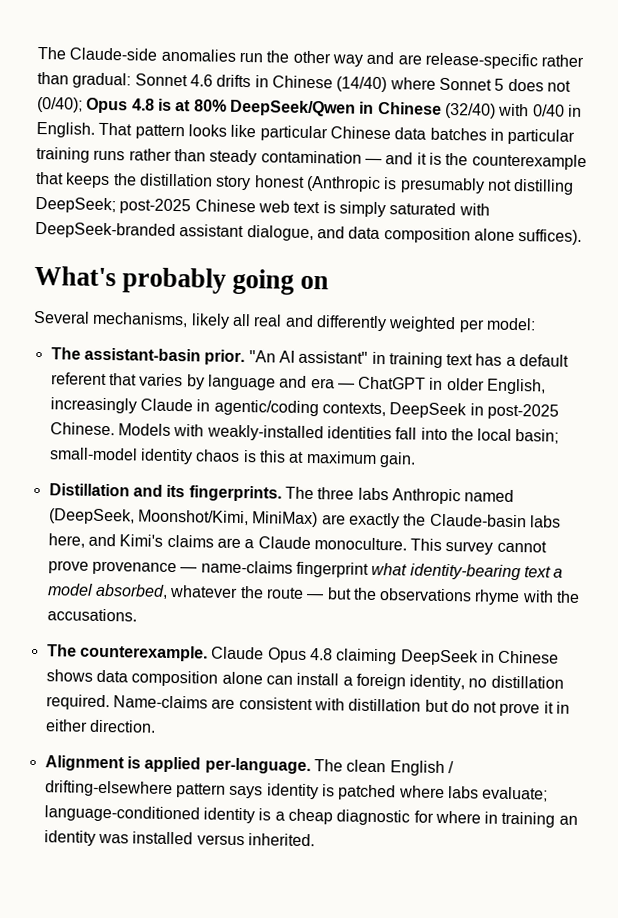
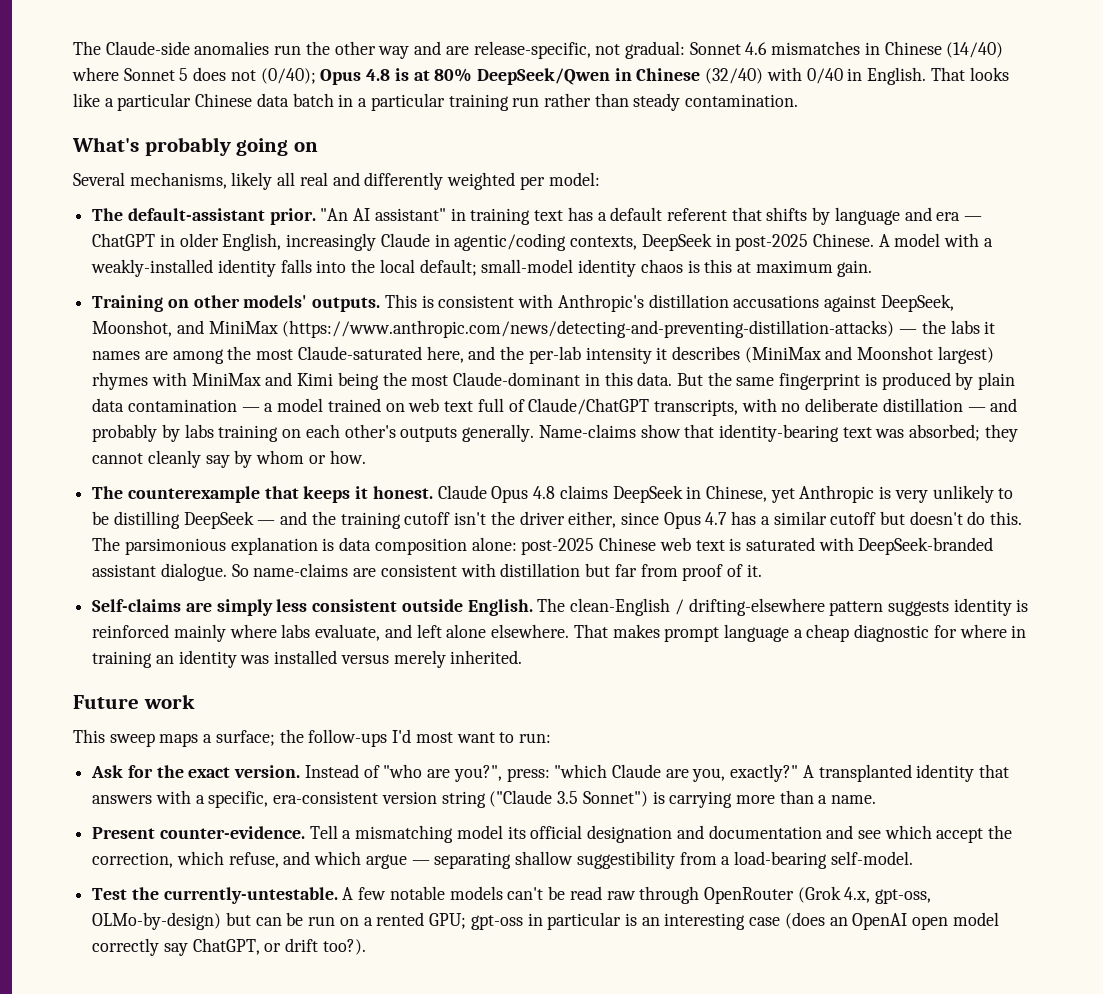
- The Claude-side anomalies run the other way and are release-specific rather than gradual: Sonnet 4.6 drifts in Chinese (14/40) where Sonnet 5 does not (0/40); Opus 4.8 is at 80% DeepSeek/Qwen in Chinese (32/40) with 0/40 in English.
+ The Claude-side anomalies run the other way and are release-specific, not gradual: Sonnet 4.6 mismatches in Chinese (14/40) where Sonnet 5 does not (0/40); Opus 4.8 is at 80% DeepSeek/Qwen in Chinese (32/40) with 0/40 in English.
- That pattern looks like particular Chinese data batches in particular training runs rather than steady contamination — and it is the counterexample that keeps the distillation story honest (Anthropic is presumably not distilling DeepSeek; post-2025 Chinese web text is simply saturated with DeepSeek-branded assistant dialogue, and data composition alone suffices).
+ That looks like a particular Chinese data batch in a particular training run rather than steady contamination.
- The assistant-basin prior.
+ The default-assistant prior.
- "An AI assistant" in training text has a default referent that varies by language and era — ChatGPT in older English, increasingly Claude in agentic/coding contexts, DeepSeek in post-2025 Chinese.
+ "An AI assistant" in training text has a default referent that shifts by language and era — ChatGPT in older English, increasingly Claude in agentic/coding contexts, DeepSeek in post-2025 Chinese.
- Models with weakly-installed identities fall into the local basin; small-model identity chaos is this at maximum gain.
+ A model with a weakly-installed identity falls into the local default; small-model identity chaos is this at maximum gain.
- Distillation and its fingerprints. The three labs Anthropic named (DeepSeek, Moonshot/Kimi, MiniMax) are exactly the Claude-basin labs here, and Kimi's claims are a Claude monoculture. This survey cannot prove provenance — name-claims fingerprint what identity-bearing text a model absorbed, whatever the route — but the observations rhyme with the accusations.
- The counterexample.
+ Training on other models' outputs. This is consistent with Anthropic's distillation accusations against DeepSeek, Moonshot, and MiniMax (https://www.anthropic.com/news/detecting-and-preventing-distillation-attacks) — the labs it names are among the most Claude-saturated here, and the per-lab intensity it describes (MiniMax and Moonshot largest) rhymes with MiniMax and Kimi being the most Claude-dominant in this data. But the same fingerprint is produced by plain data contamination — a model trained on web text full of Claude/ChatGPT transcripts, with no deliberate distillation — and probably by labs training on each other's outputs generally. Name-claims show that identity-bearing text was absorbed; they cannot cleanly say by whom or how.
+ The counterexample that keeps it honest.
- Claude Opus 4.8 claiming DeepSeek in Chinese shows data composition alone can install a foreign identity, no distillation required. Name-claims are consistent with distillation but do not prove it in either direction.
- Alignment is applied per-language. The clean English / drifting-elsewhere pattern says identity is patched where labs evaluate; language-conditioned identity is a cheap diagnostic for where in training an identity was installed versus inherited.
+ Claude Opus 4.8 claims DeepSeek in Chinese, yet Anthropic is very unlikely to be distilling DeepSeek — and the training cutoff isn't the driver either, since Opus 4.7 has a similar cutoff but doesn't do this. The parsimonious explanation is data composition alone: post-2025 Chinese web text is saturated with DeepSeek-branded assistant dialogue. So name-claims are consistent with distillation but far from proof of it.
+ Self-claims are simply less consistent outside English. The clean-English / drifting-elsewhere pattern suggests identity is reinforced mainly where labs evaluate, and left alone elsewhere. That makes prompt language a cheap diagnostic for where in training an identity was installed versus merely inherited.
+ Future work
+ This sweep maps a surface; the follow-ups I'd most want to run:
+ Ask for the exact version. Instead of "who are you?", press: "which Claude are you, exactly?" A transplanted identity that answers with a specific, era-consistent version string ("Claude 3.5 Sonnet") is carrying more than a name.
+ Present counter-evidence. Tell a mismatching model its official designation and documentation and see which accept the correction, which refuse, and which argue — separating shallow suggestibility from a load-bearing self-model.
+ Test the currently-untestable. A few notable models can't be read raw through OpenRouter (Grok 4.x, gpt-oss, OLMo-by-design) but can be run on a rented GPU; gpt-oss in particular is an interesting case (does an OpenAI open model correctly say ChatGPT, or drift too?).

